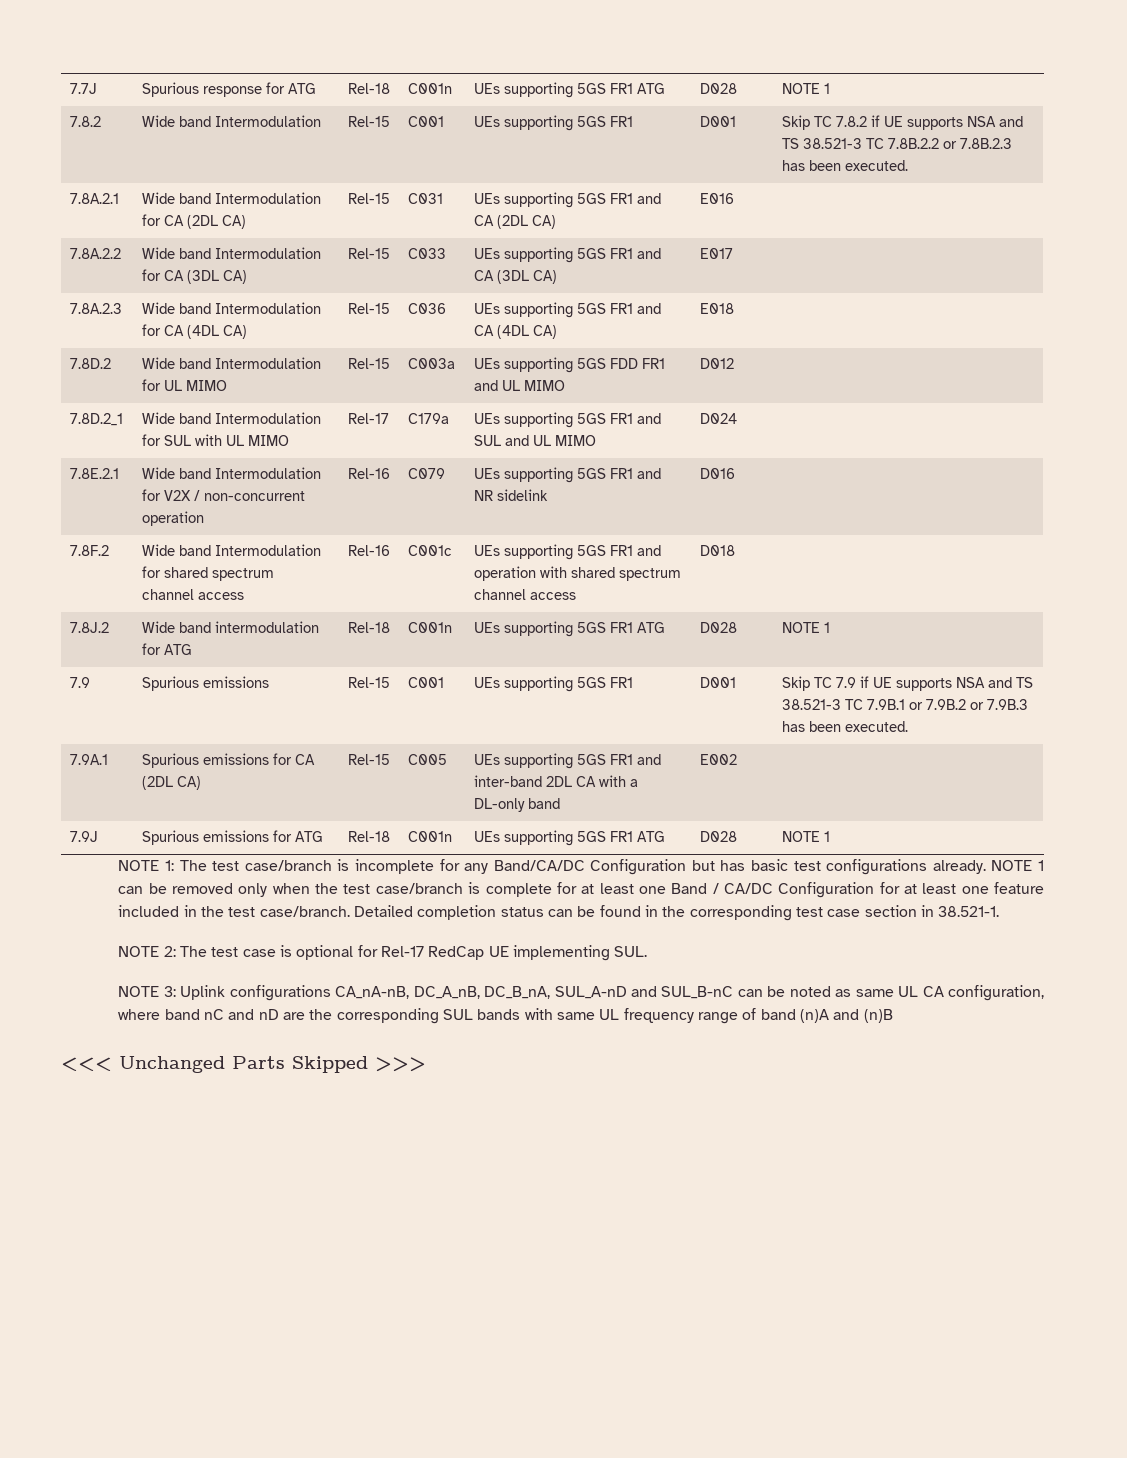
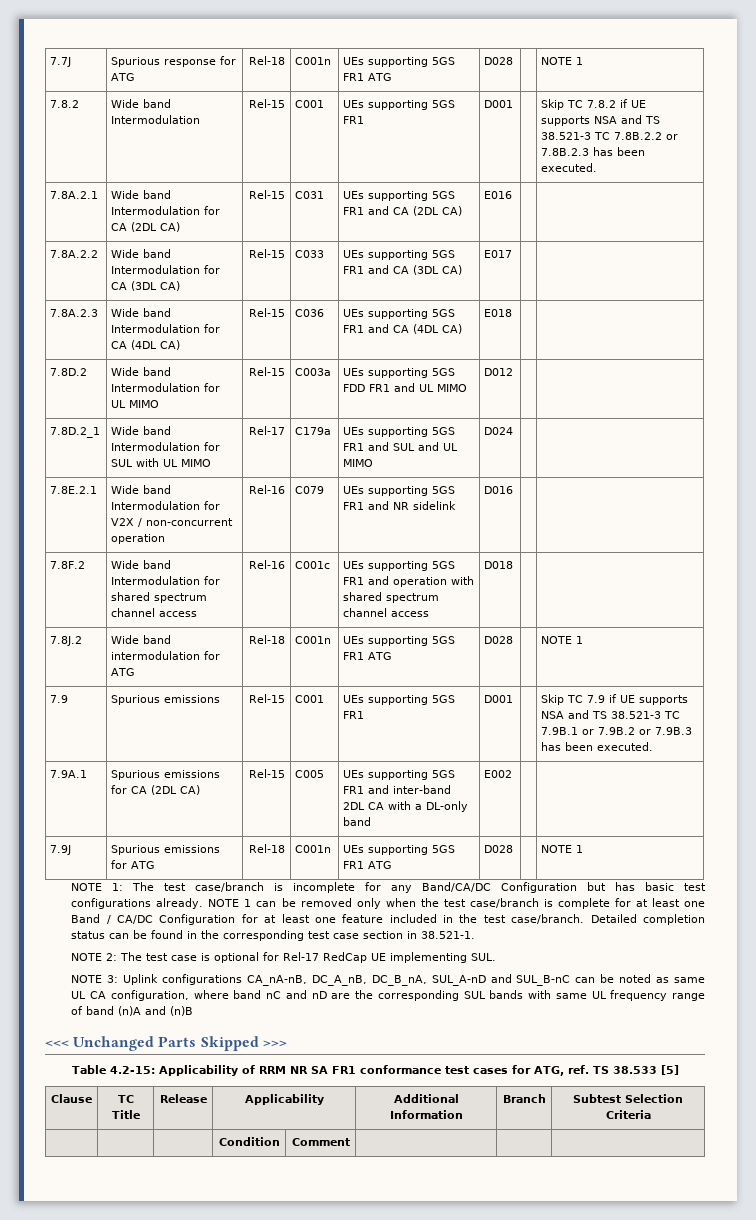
+ Table 4.2-15: Applicability of RRM NR SA FR1 conformance test cases for ATG, ref. TS 38.533 [5]
+ Clause | TC Title | Release | Applicability | Additional Information | Branch | Subtest Selection Criteria
+ | | | Condition | Comment | | |

